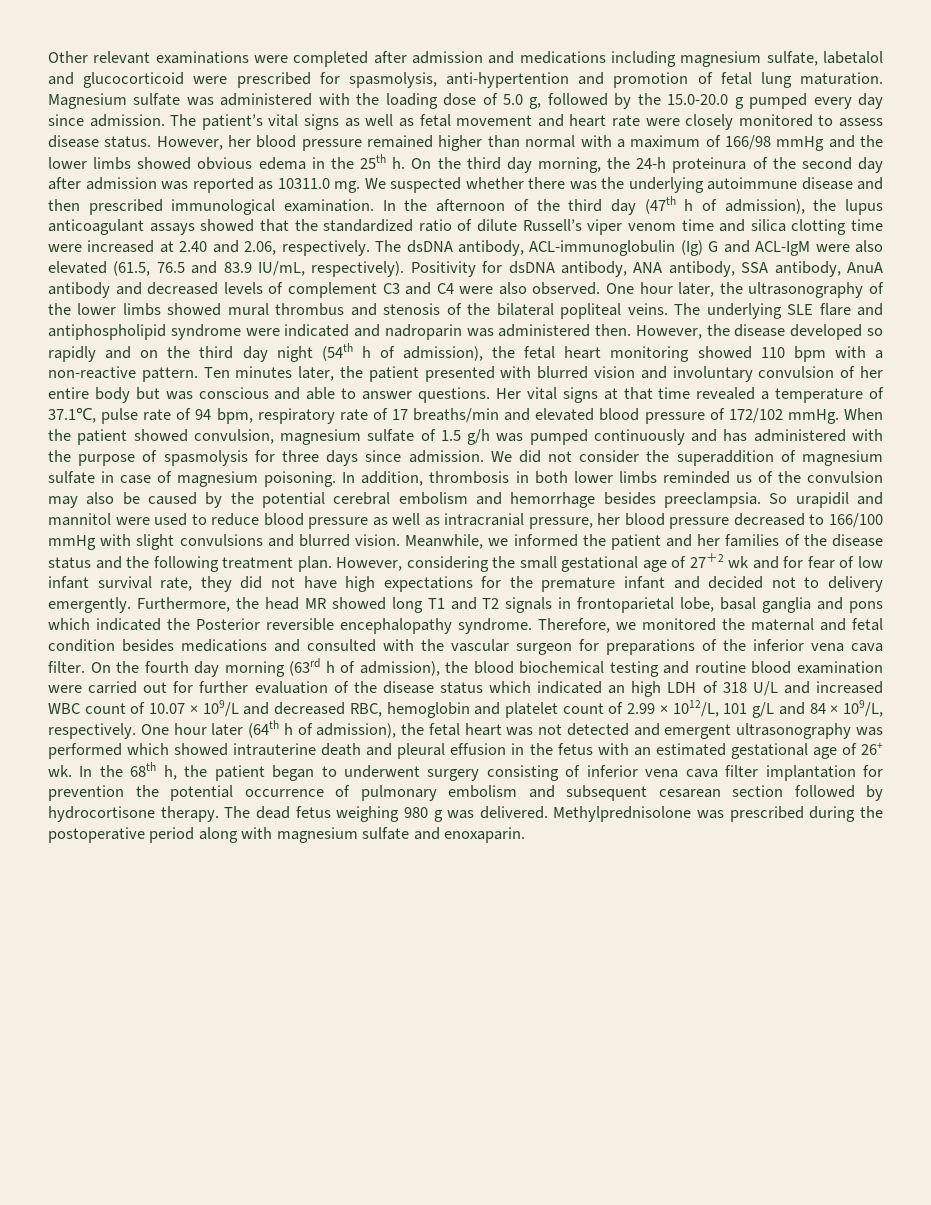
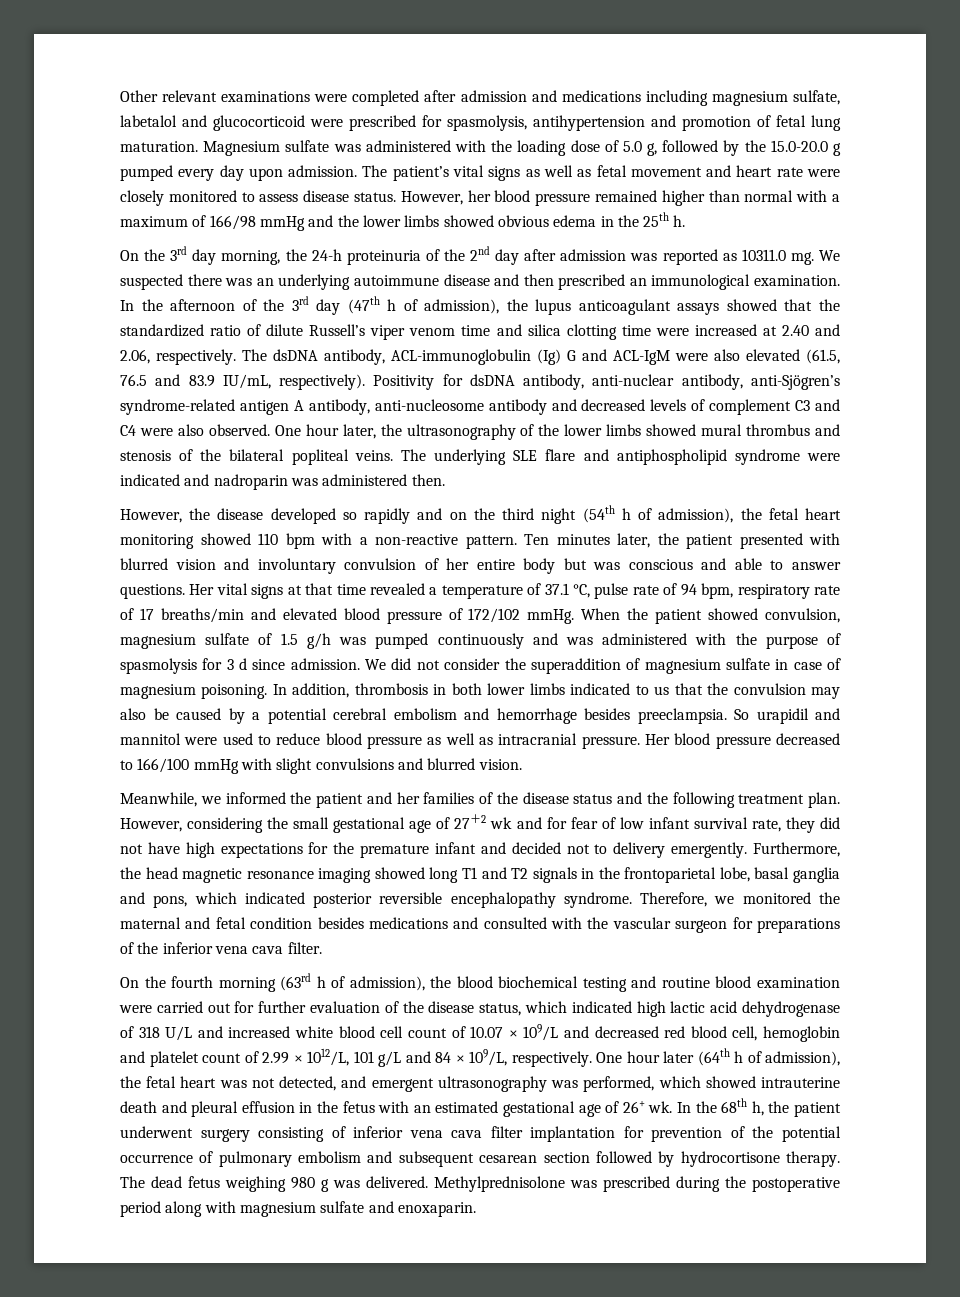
- Other relevant examinations were completed after admission and medications including magnesium sulfate, labetalol and glucocorticoid were prescribed for spasmolysis, anti-hypertention and promotion of fetal lung maturation.
+ Other relevant examinations were completed after admission and medications including magnesium sulfate, labetalol and glucocorticoid were prescribed for spasmolysis, antihypertension and promotion of fetal lung maturation.
- Magnesium sulfate was administered with the loading dose of 5.0 g, followed by the 15.0-20.0 g pumped every day since admission.
+ Magnesium sulfate was administered with the loading dose of 5.0 g, followed by the 15.0-20.0 g pumped every day upon admission.
- However, her blood pressure remained higher than normal with a maximum of 166/98 mmHg and the lower limbs showed obvious edema in the 25th h. On the third day morning, the 24-h proteinura of the second day after admission was reported as 10311.0 mg.
+ However, her blood pressure remained higher than normal with a maximum of 166/98 mmHg and the lower limbs showed obvious edema in the 25th h.
+ On the 3rd day morning, the 24-h proteinuria of the 2nd day after admission was reported as 10311.0 mg.
- We suspected whether there was the underlying autoimmune disease and then prescribed immunological examination.
+ We suspected there was an underlying autoimmune disease and then prescribed an immunological examination.
- In the afternoon of the third day (47th h of admission), the lupus anticoagulant assays showed that the standardized ratio of dilute Russell’s viper venom time and silica clotting time were increased at 2.40 and 2.06, respectively.
+ In the afternoon of the 3rd day (47th h of admission), the lupus anticoagulant assays showed that the standardized ratio of dilute Russell’s viper venom time and silica clotting time were increased at 2.40 and 2.06, respectively.
- Positivity for dsDNA antibody, ANA antibody, SSA antibody, AnuA antibody and decreased levels of complement C3 and C4 were also observed.
+ Positivity for dsDNA antibody, anti-nuclear antibody, anti-Sjögren’s syndrome-related antigen A antibody, anti-nucleosome antibody and decreased levels of complement C3 and C4 were also observed.
- The underlying SLE flare and antiphospholipid syndrome were indicated and nadroparin was administered then. However, the disease developed so rapidly and on the third day night (54th h of admission), the fetal heart monitoring showed 110 bpm with a non-reactive pattern.
+ The underlying SLE flare and antiphospholipid syndrome were indicated and nadroparin was administered then.
+ However, the disease developed so rapidly and on the third night (54th h of admission), the fetal heart monitoring showed 110 bpm with a non-reactive pattern.
- Her vital signs at that time revealed a temperature of 37.1℃, pulse rate of 94 bpm, respiratory rate of 17 breaths/min and elevated blood pressure of 172/102 mmHg.
+ Her vital signs at that time revealed a temperature of 37.1 °C, pulse rate of 94 bpm, respiratory rate of 17 breaths/min and elevated blood pressure of 172/102 mmHg.
- When the patient showed convulsion, magnesium sulfate of 1.5 g/h was pumped continuously and has administered with the purpose of spasmolysis for three days since admission.
+ When the patient showed convulsion, magnesium sulfate of 1.5 g/h was pumped continuously and was administered with the purpose of spasmolysis for 3 d since admission.
- In addition, thrombosis in both lower limbs reminded us of the convulsion may also be caused by the potential cerebral embolism and hemorrhage besides preeclampsia.
+ In addition, thrombosis in both lower limbs indicated to us that the convulsion may also be caused by a potential cerebral embolism and hemorrhage besides preeclampsia.
- So urapidil and mannitol were used to reduce blood pressure as well as intracranial pressure, her blood pressure decreased to 166/100 mmHg with slight convulsions and blurred vision. Meanwhile, we informed the patient and her families of the disease status and the following treatment plan.
+ So urapidil and mannitol were used to reduce blood pressure as well as intracranial pressure. Her blood pressure decreased to 166/100 mmHg with slight convulsions and blurred vision.
+ Meanwhile, we informed the patient and her families of the disease status and the following treatment plan.
- Furthermore, the head MR showed long T1 and T2 signals in frontoparietal lobe, basal ganglia and pons which indicated the Posterior reversible encephalopathy syndrome.
+ Furthermore, the head magnetic resonance imaging showed long T1 and T2 signals in the frontoparietal lobe, basal ganglia and pons, which indicated posterior reversible encephalopathy syndrome.
- Therefore, we monitored the maternal and fetal condition besides medications and consulted with the vascular surgeon for preparations of the inferior vena cava filter. On the fourth day morning (63rd h of admission), the blood biochemical testing and routine blood examination were carried out for further evaluation of the disease status which indicated an high LDH of 318 U/L and increased WBC count of 10.07 × 109/L and decreased RBC, hemoglobin and platelet count of 2.99 × 1012/L, 101 g/L and 84 × 109/L, respectively.
+ Therefore, we monitored the maternal and fetal condition besides medications and consulted with the vascular surgeon for preparations of the inferior vena cava filter.
+ On the fourth morning (63rd h of admission), the blood biochemical testing and routine blood examination were carried out for further evaluation of the disease status, which indicated high lactic acid dehydrogenase of 318 U/L and increased white blood cell count of 10.07 × 109/L and decreased red blood cell, hemoglobin and platelet count of 2.99 × 1012/L, 101 g/L and 84 × 109/L, respectively.
- One hour later (64th h of admission), the fetal heart was not detected and emergent ultrasonography was performed which showed intrauterine death and pleural effusion in the fetus with an estimated gestational age of 26+ wk.
+ One hour later (64th h of admission), the fetal heart was not detected, and emergent ultrasonography was performed, which showed intrauterine death and pleural effusion in the fetus with an estimated gestational age of 26+ wk.
- In the 68th h, the patient began to underwent surgery consisting of inferior vena cava filter implantation for prevention the potential occurrence of pulmonary embolism and subsequent cesarean section followed by hydrocortisone therapy.
+ In the 68th h, the patient underwent surgery consisting of inferior vena cava filter implantation for prevention of the potential occurrence of pulmonary embolism and subsequent cesarean section followed by hydrocortisone therapy.

